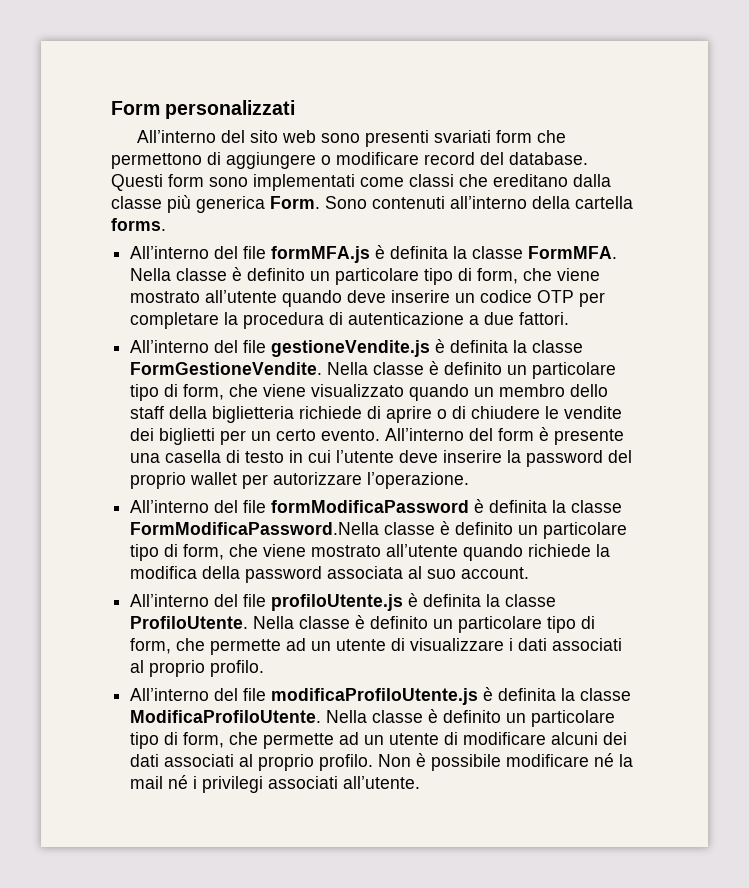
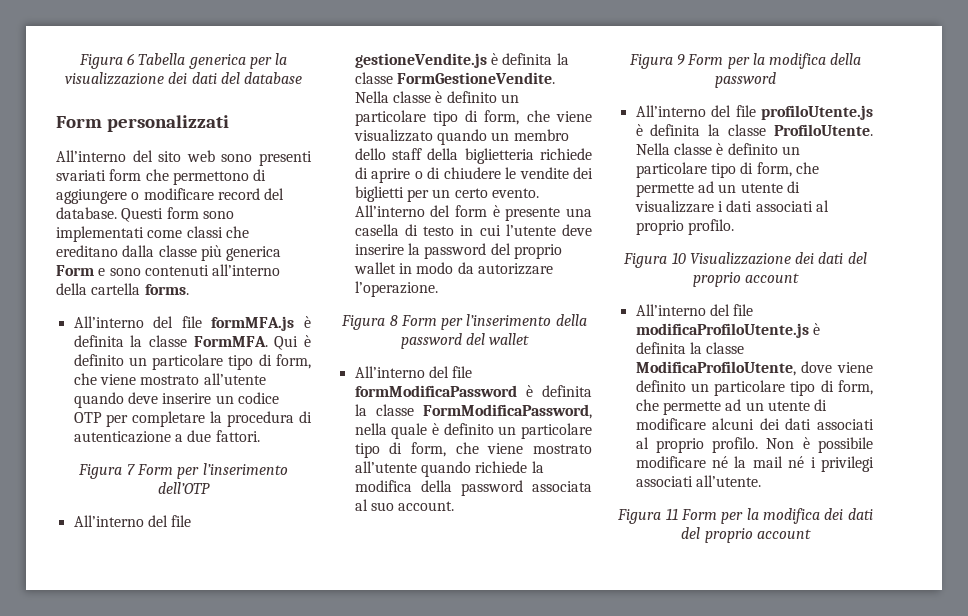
+ Figura 6 Tabella generica per la visualizzazione dei dati del database
- Questi form sono implementati come classi che ereditano dalla classe più generica Form. Sono contenuti all’interno della cartella forms.
+ Questi form sono implementati come classi che ereditano dalla classe più generica Form e sono contenuti all’interno della cartella forms.
- Nella classe è definito un particolare tipo di form, che viene mostrato all’utente quando deve inserire un codice OTP per completare la procedura di autenticazione a due fattori.
+ Qui è definito un particolare tipo di form, che viene mostrato all’utente quando deve inserire un codice OTP per completare la procedura di autenticazione a due fattori.
+ Figura 7 Form per l’inserimento dell’OTP
- All’interno del form è presente una casella di testo in cui l’utente deve inserire la password del proprio wallet per autorizzare l’operazione.
+ All’interno del form è presente una casella di testo in cui l’utente deve inserire la password del proprio wallet in modo da autorizzare l’operazione.
+ Figura 8 Form per l’inserimento della password del wallet
- All’interno del file formModificaPassword è definita la classe FormModificaPassword.Nella classe è definito un particolare tipo di form, che viene mostrato all’utente quando richiede la modifica della password associata al suo account.
+ All’interno del file formModificaPassword è definita la classe FormModificaPassword, nella quale è definito un particolare tipo di form, che viene mostrato all’utente quando richiede la modifica della password associata al suo account.
+ Figura 9 Form per la modifica della password
+ Figura 10 Visualizzazione dei dati del proprio account
- All’interno del file modificaProfiloUtente.js è definita la classe ModificaProfiloUtente. Nella classe è definito un particolare tipo di form, che permette ad un utente di modificare alcuni dei dati associati al proprio profilo.
+ All’interno del file modificaProfiloUtente.js è definita la classe ModificaProfiloUtente, dove viene definito un particolare tipo di form, che permette ad un utente di modificare alcuni dei dati associati al proprio profilo.
+ Figura 11 Form per la modifica dei dati del proprio account

